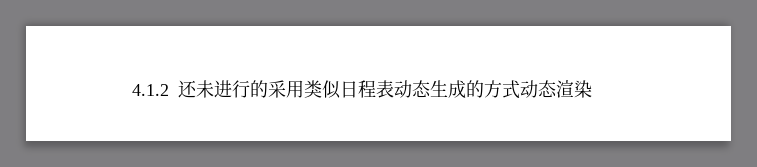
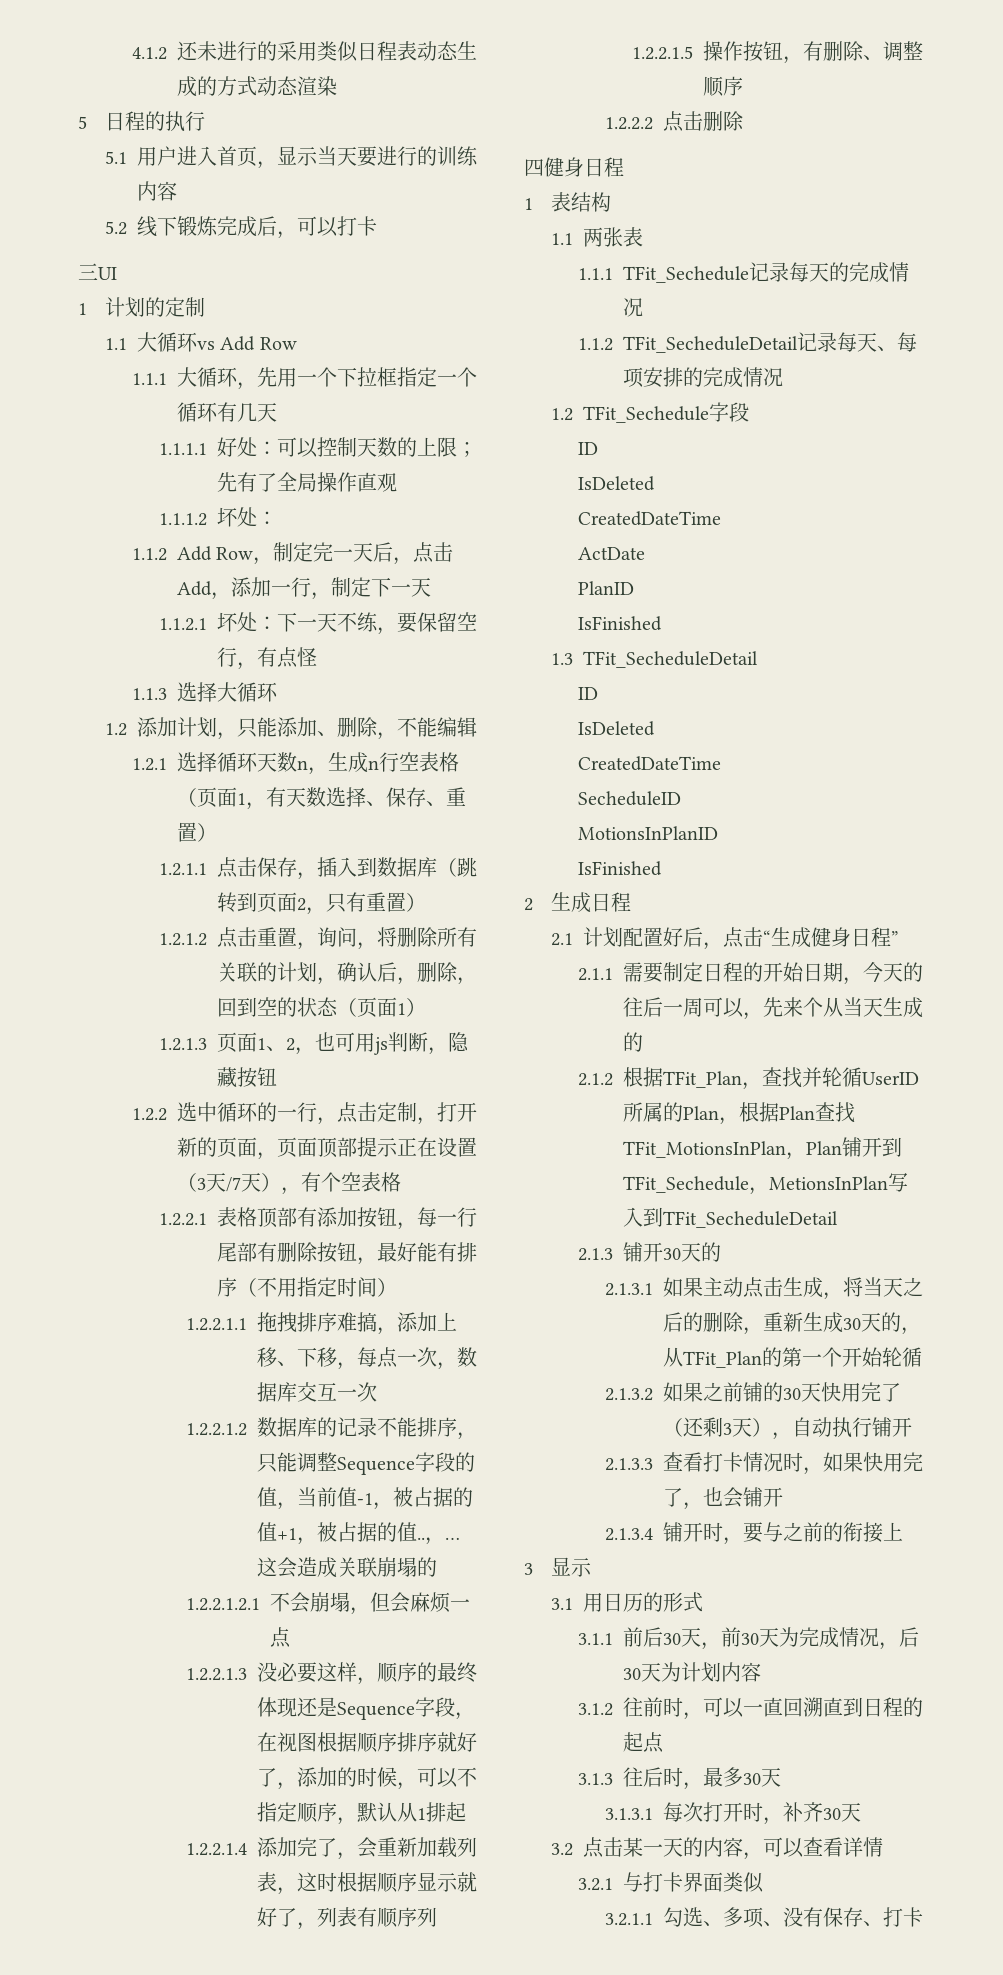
+ 5日程的执行
+ 5.1用户进入首页，显示当天要进行的训练内容
+ 5.2线下锻炼完成后，可以打卡
+ 三UI
+ 1计划的定制
+ 1.1大循环vs Add Row
+ 1.1.1大循环，先用一个下拉框指定一个循环有几天
+ 1.1.1.1好处：可以控制天数的上限；先有了全局操作直观
+ 1.1.1.2坏处：
+ 1.1.2 Add Row，制定完一天后，点击Add，添加一行，制定下一天
+ 1.1.2.1坏处：下一天不练，要保留空行，有点怪
+ 1.1.3选择大循环
+ 1.2添加计划，只能添加、删除，不能编辑
+ 1.2.1选择循环天数n，生成n行空表格（页面1，有天数选择、保存、重置）
+ 1.2.1.1点击保存，插入到数据库（跳转到页面2，只有重置）
+ 1.2.1.2点击重置，询问，将删除所有关联的计划，确认后，删除，回到空的状态（页面1）
+ 1.2.1.3页面1、2，也可用js判断，隐藏按钮
+ 1.2.2选中循环的一行，点击定制，打开新的页面，页面顶部提示正在设置（3天/7天），有个空表格
+ 1.2.2.1表格顶部有添加按钮，每一行尾部有删除按钮，最好能有排序（不用指定时间）
+ 1.2.2.1.1拖拽排序难搞，添加上移、下移，每点一次，数据库交互一次
+ 1.2.2.1.2数据库的记录不能排序，只能调整Sequence字段的值，当前值-1，被占据的值+1，被占据的值..，…这会造成关联崩塌的
+ 1.2.2.1.2.1不会崩塌，但会麻烦一点
+ 1.2.2.1.3没必要这样，顺序的最终体现还是Sequence字段，在视图根据顺序排序就好了，添加的时候，可以不指定顺序，默认从1排起
+ 1.2.2.1.4添加完了，会重新加载列表，这时根据顺序显示就好了，列表有顺序列
+ 1.2.2.1.5操作按钮，有删除、调整顺序
+ 1.2.2.2点击删除
+ 四健身日程
+ 1表结构
+ 1.1两张表
+ 1.1.1 TFit_Sechedule记录每天的完成情况
+ 1.1.2 TFit_SecheduleDetail记录每天、每项安排的完成情况
+ 1.2 TFit_Sechedule字段
+ ID
+ IsDeleted
+ CreatedDateTime
+ ActDate
+ PlanID
+ IsFinished
+ 1.3 TFit_SecheduleDetail
+ ID
+ IsDeleted
+ CreatedDateTime
+ SecheduleID
+ MotionsInPlanID
+ IsFinished
+ 2生成日程
+ 2.1计划配置好后，点击“生成健身日程”
+ 2.1.1需要制定日程的开始日期，今天的往后一周可以，先来个从当天生成的
+ 2.1.2根据TFit_Plan，查找并轮循UserID所属的Plan，根据Plan查找TFit_MotionsInPlan，Plan铺开到TFit_Sechedule，MetionsInPlan写入到TFit_SecheduleDetail
+ 2.1.3铺开30天的
+ 2.1.3.1如果主动点击生成，将当天之后的删除，重新生成30天的，从TFit_Plan的第一个开始轮循
+ 2.1.3.2如果之前铺的30天快用完了（还剩3天），自动执行铺开
+ 2.1.3.3查看打卡情况时，如果快用完了，也会铺开
+ 2.1.3.4铺开时，要与之前的衔接上
+ 3显示
+ 3.1用日历的形式
+ 3.1.1前后30天，前30天为完成情况，后30天为计划内容
+ 3.1.2往前时，可以一直回溯直到日程的起点
+ 3.1.3往后时，最多30天
+ 3.1.3.1每次打开时，补齐30天
+ 3.2点击某一天的内容，可以查看详情
+ 3.2.1与打卡界面类似
+ 3.2.1.1勾选、多项、没有保存、打卡

